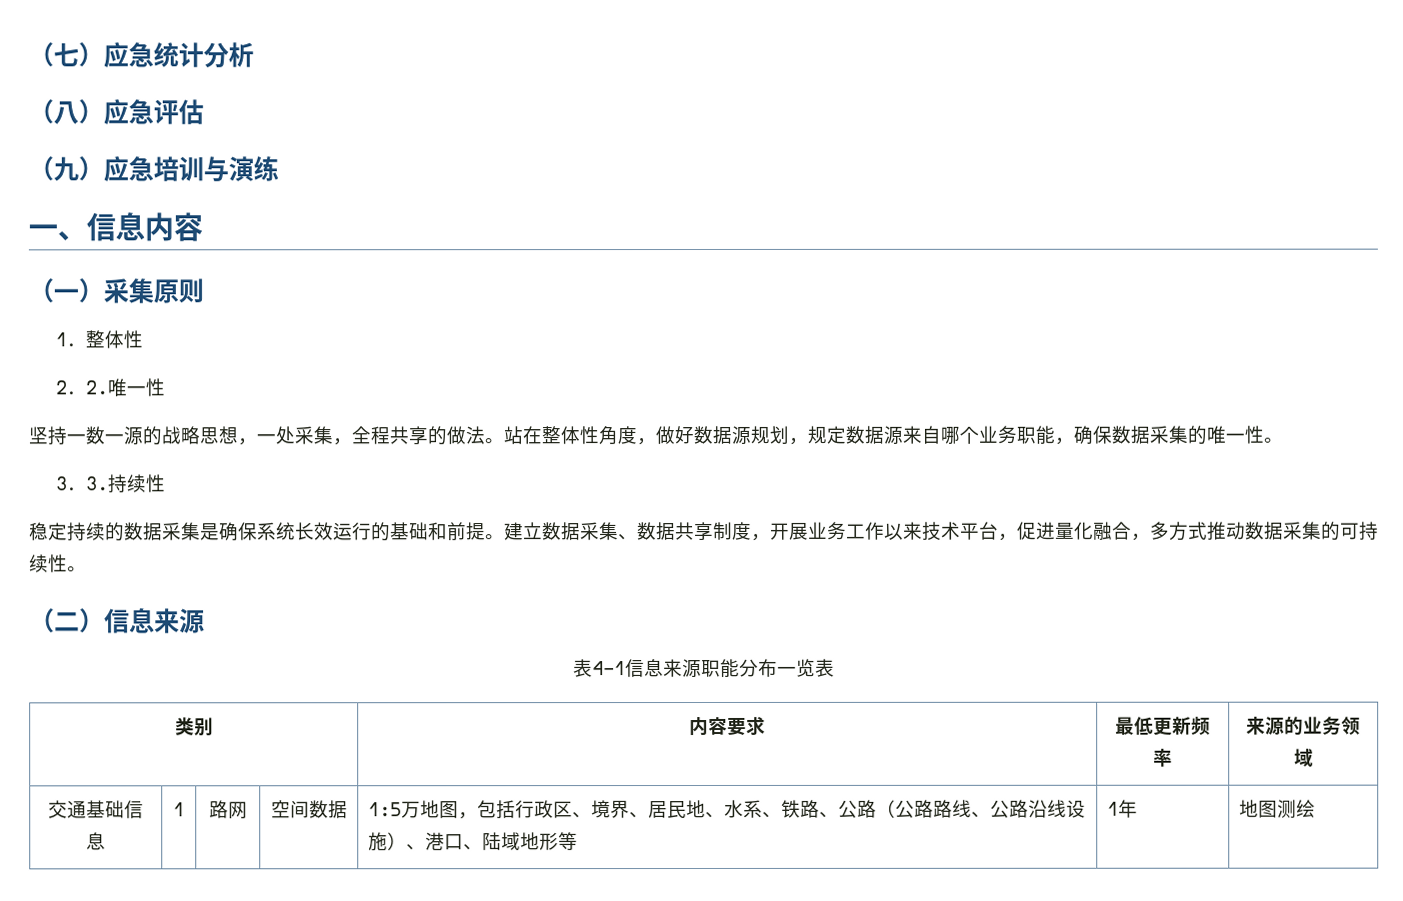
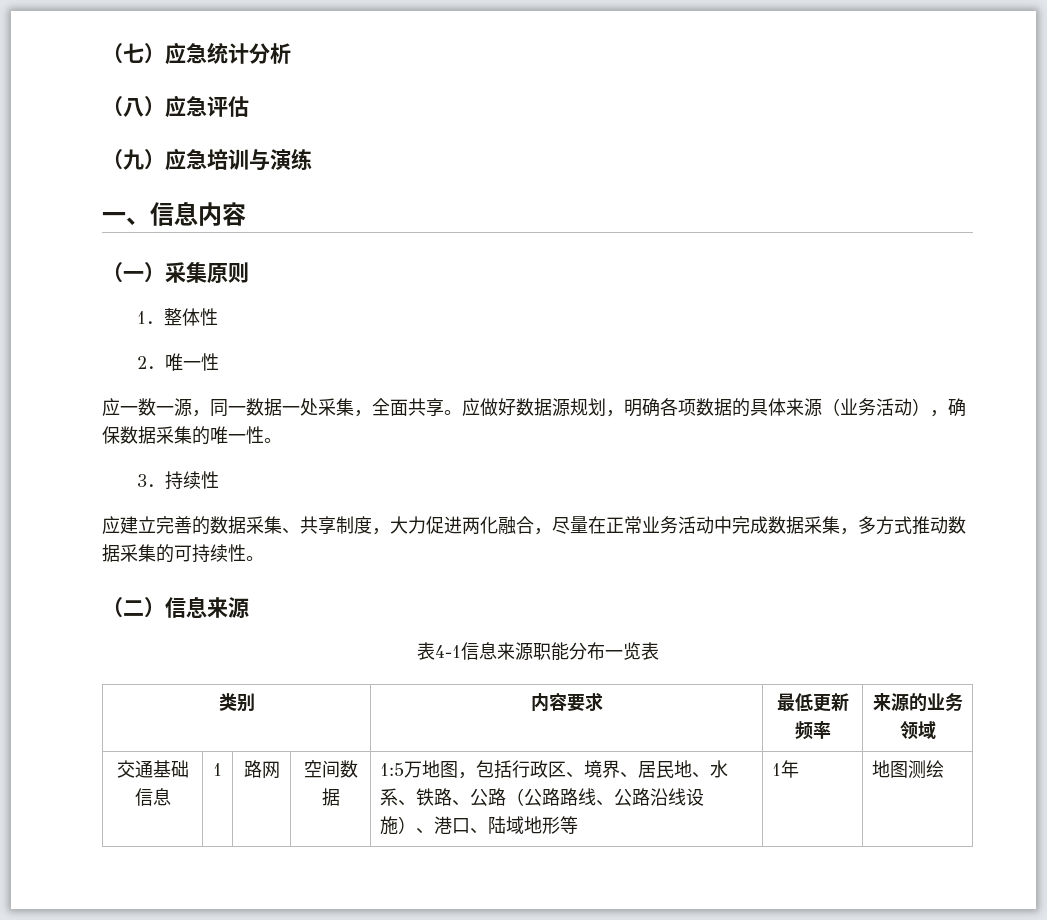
- 2．2.唯一性
+ 2．唯一性
- 坚持一数一源的战略思想，一处采集，全程共享的做法。站在整体性角度，做好数据源规划，规定数据源来自哪个业务职能，确保数据采集的唯一性。
+ 应一数一源，同一数据一处采集，全面共享。应做好数据源规划，明确各项数据的具体来源（业务活动），确保数据采集的唯一性。
- 3．3.持续性
+ 3．持续性
- 稳定持续的数据采集是确保系统长效运行的基础和前提。建立数据采集、数据共享制度，开展业务工作以来技术平台，促进量化融合，多方式推动数据采集的可持续性。
+ 应建立完善的数据采集、共享制度，大力促进两化融合，尽量在正常业务活动中完成数据采集，多方式推动数据采集的可持续性。

